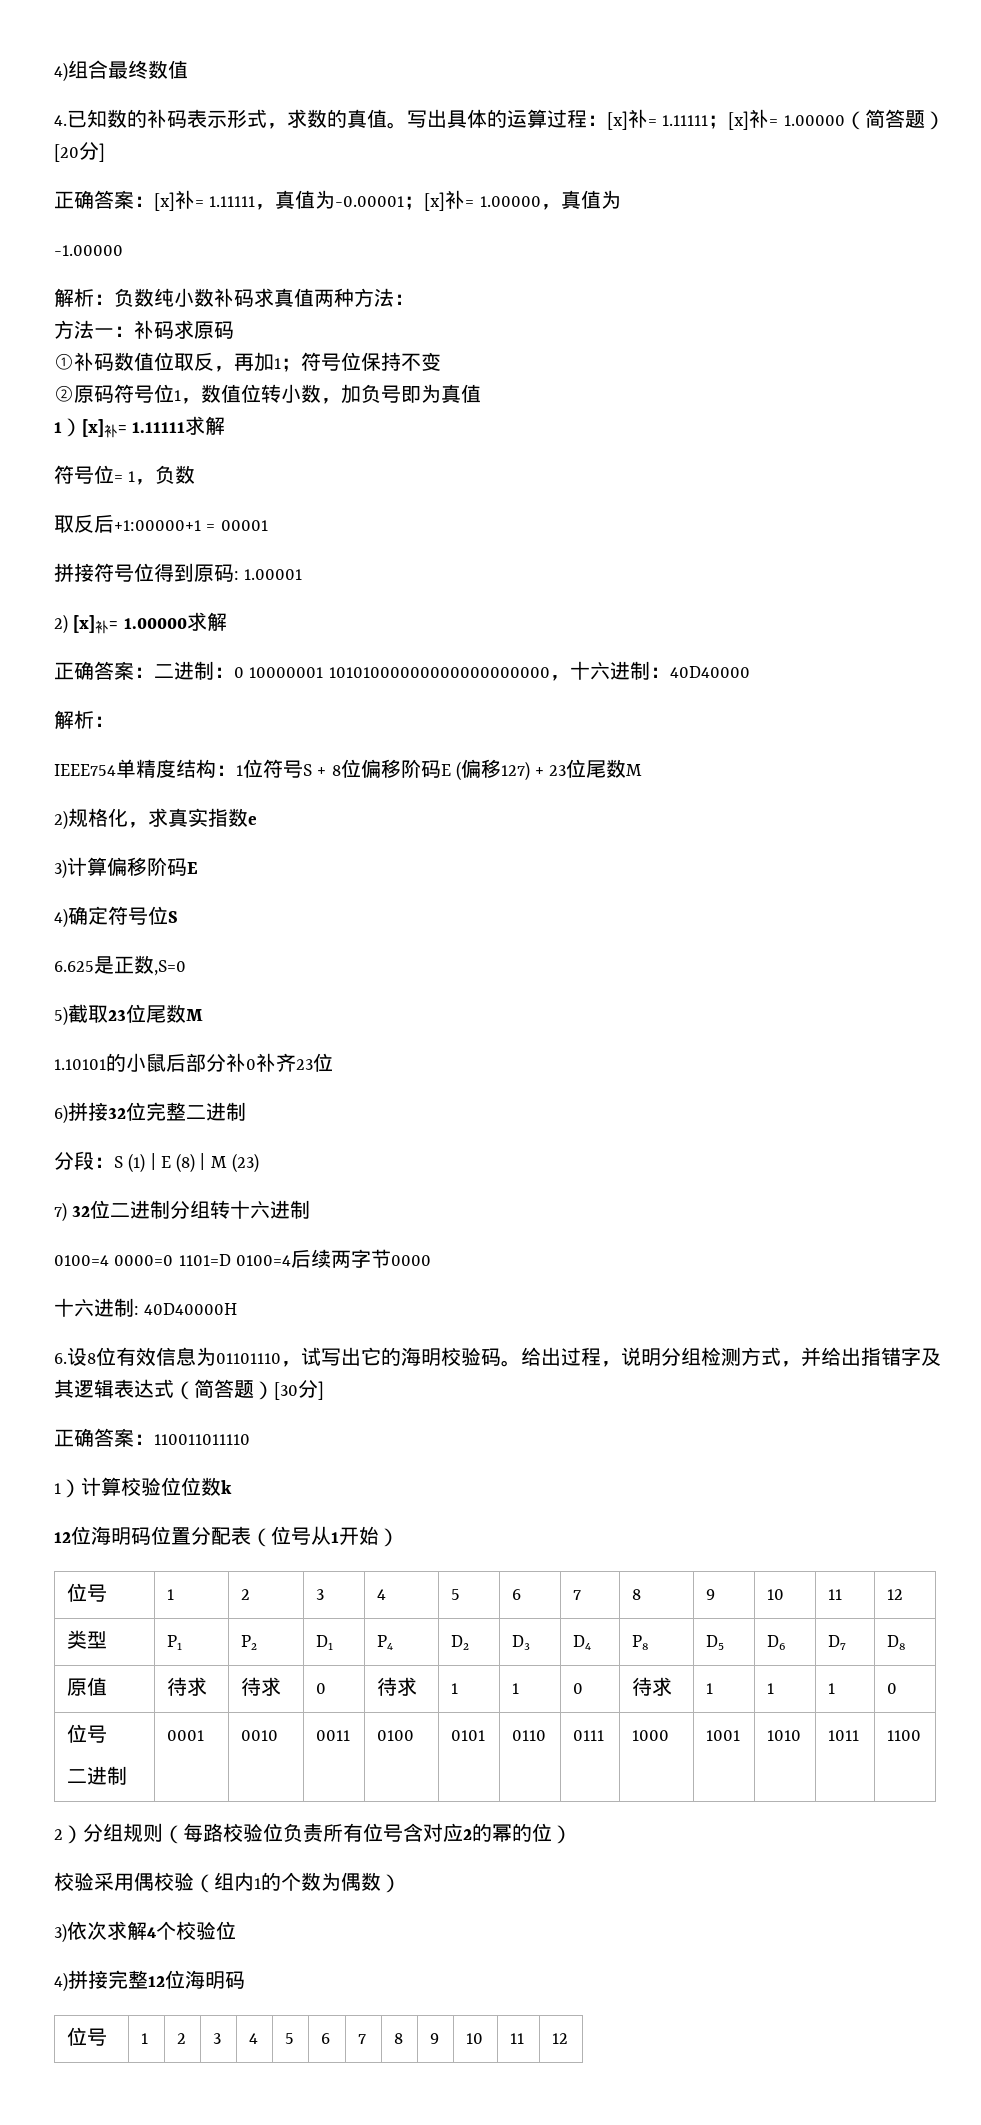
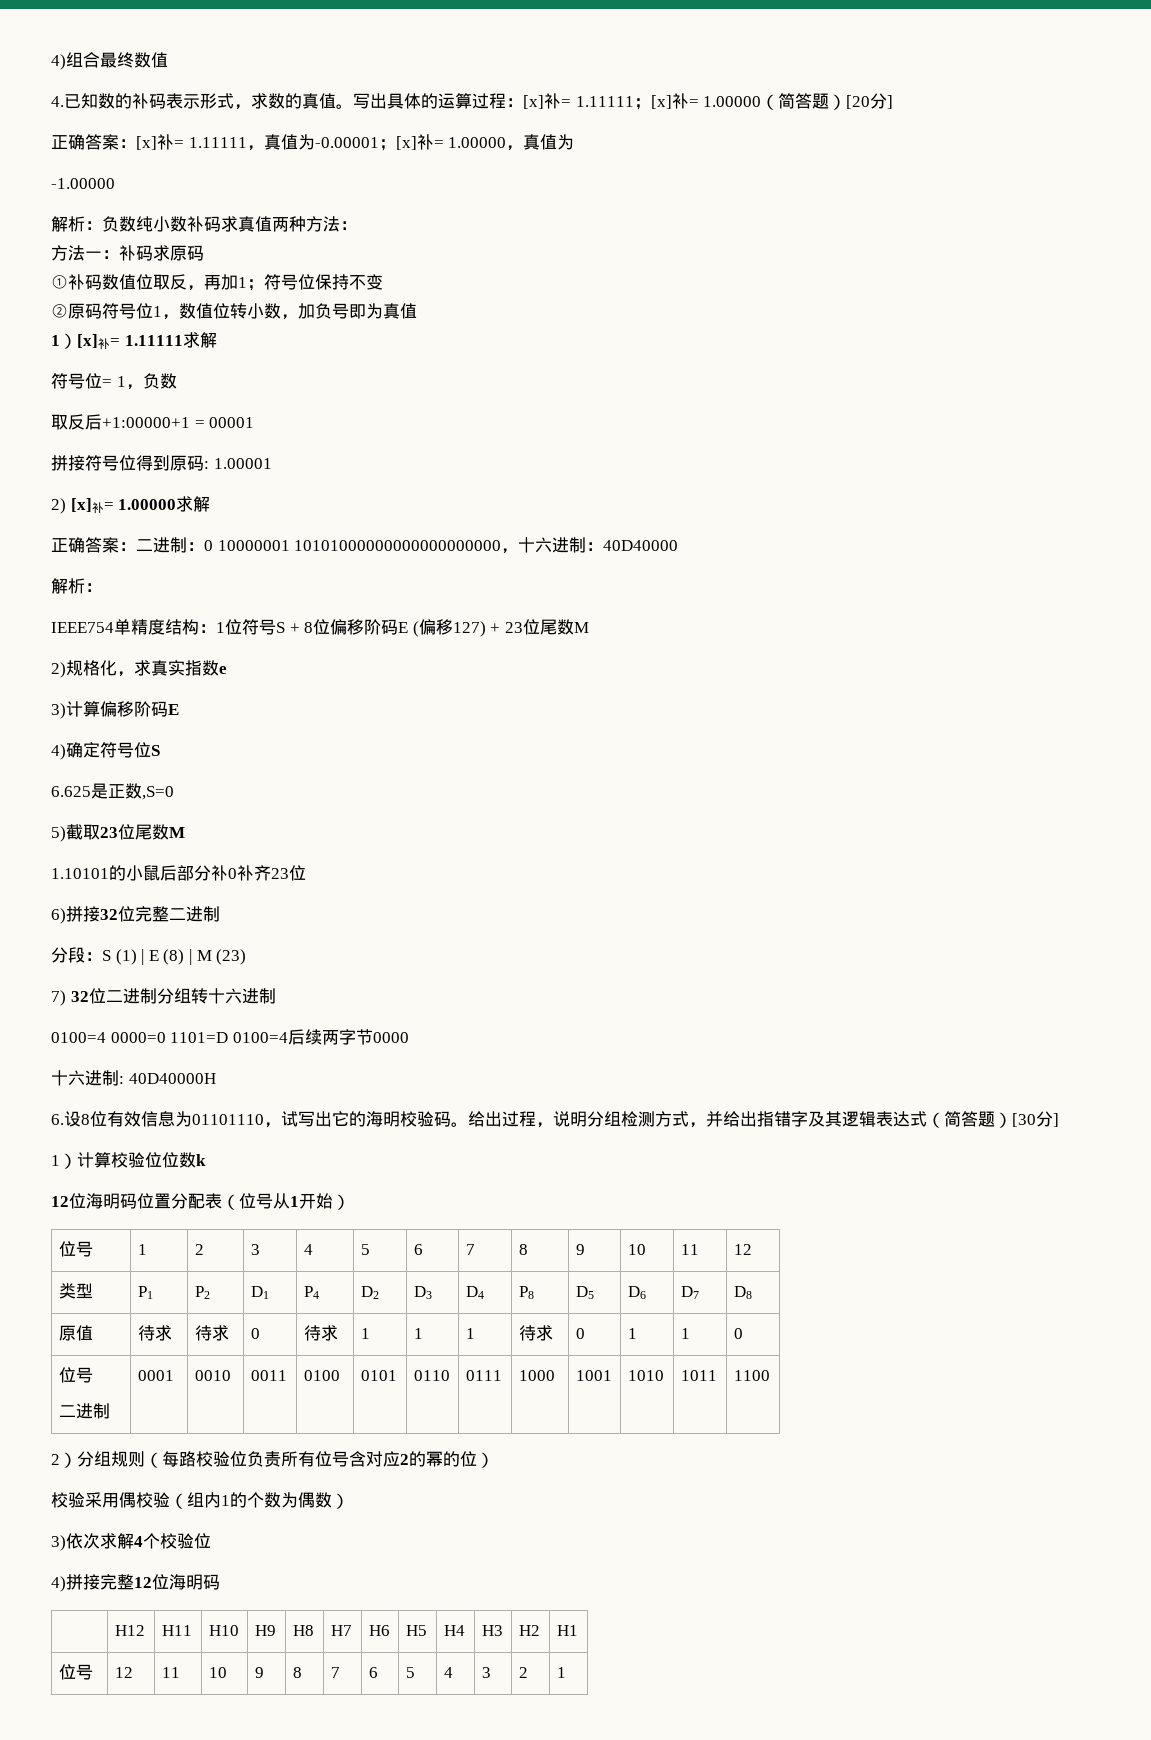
- 正确答案：110011011110
- 原值 | 待求 | 待求 | 0 | 待求 | 1 | 1 | 0 | 待求 | 1 | 1 | 1 | 0
+ 原值 | 待求 | 待求 | 0 | 待求 | 1 | 1 | 1 | 待求 | 0 | 1 | 1 | 0
  4)拼接完整12位海明码
- 位号 | 1 | 2 | 3 | 4 | 5 | 6 | 7 | 8 | 9 | 10 | 11 | 12
+ | H12 | H11 | H10 | H9 | H8 | H7 | H6 | H5 | H4 | H3 | H2 | H1
+ 位号 | 12 | 11 | 10 | 9 | 8 | 7 | 6 | 5 | 4 | 3 | 2 | 1

